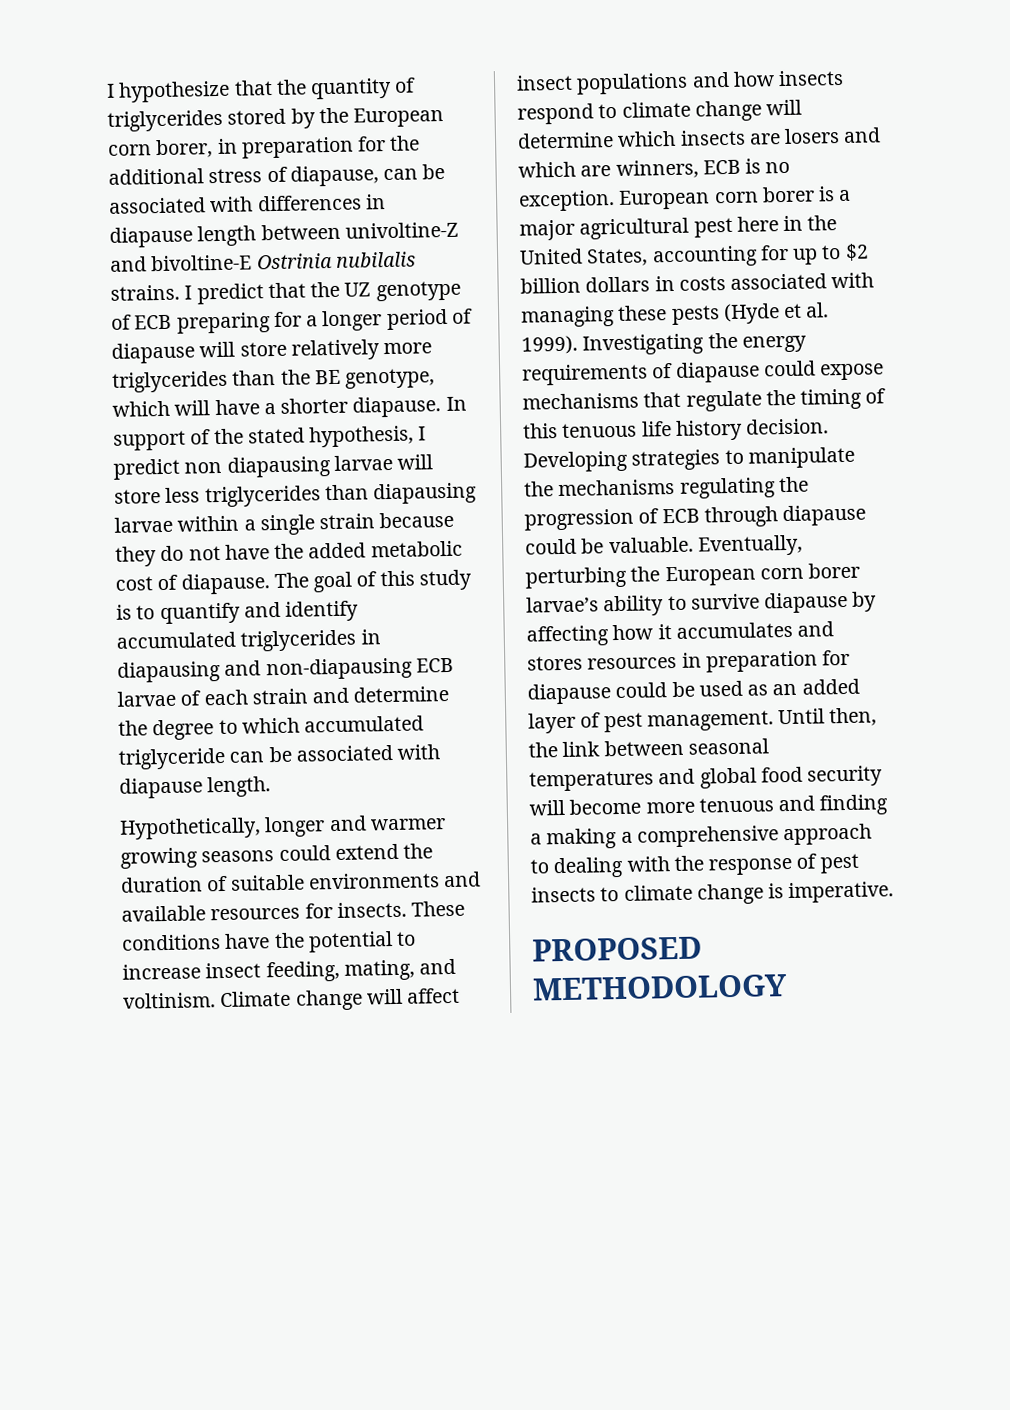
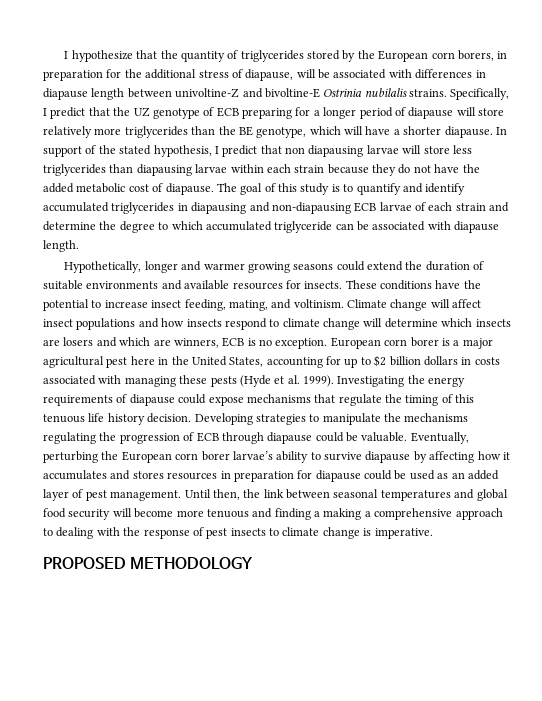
- I hypothesize that the quantity of triglycerides stored by the European corn borer, in preparation for the additional stress of diapause, can be associated with differences in diapause length between univoltine-Z and bivoltine-E Ostrinia nubilalis strains.
+ I hypothesize that the quantity of triglycerides stored by the European corn borers, in preparation for the additional stress of diapause, will be associated with differences in diapause length between univoltine-Z and bivoltine-E Ostrinia nubilalis strains.
- I predict that the UZ genotype of ECB preparing for a longer period of diapause will store relatively more triglycerides than the BE genotype, which will have a shorter diapause.
+ Specifically, I predict that the UZ genotype of ECB preparing for a longer period of diapause will store relatively more triglycerides than the BE genotype, which will have a shorter diapause.
- In support of the stated hypothesis, I predict non diapausing larvae will store less triglycerides than diapausing larvae within a single strain because they do not have the added metabolic cost of diapause.
+ In support of the stated hypothesis, I predict that non diapausing larvae will store less triglycerides than diapausing larvae within each strain because they do not have the added metabolic cost of diapause.

